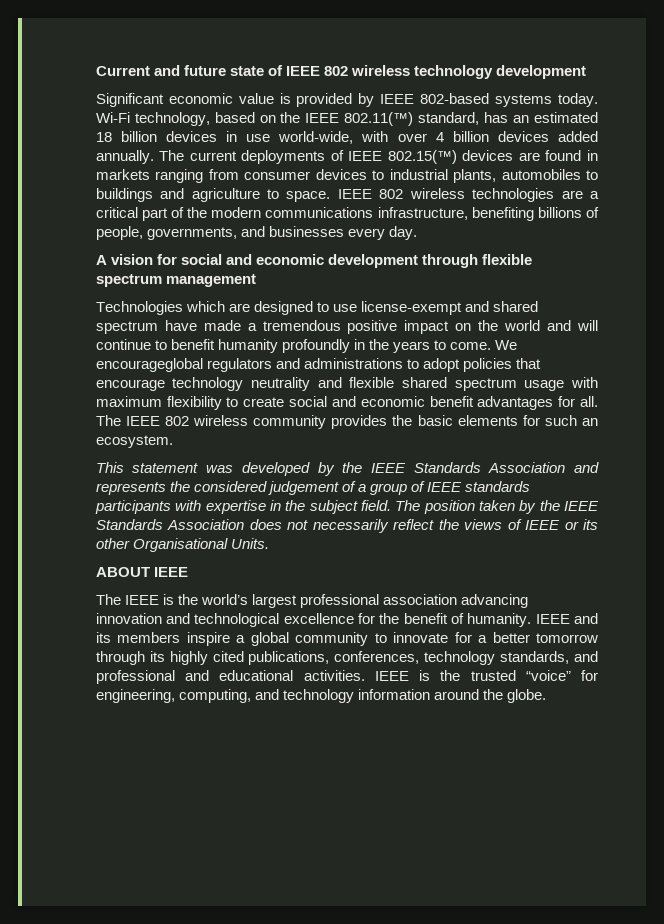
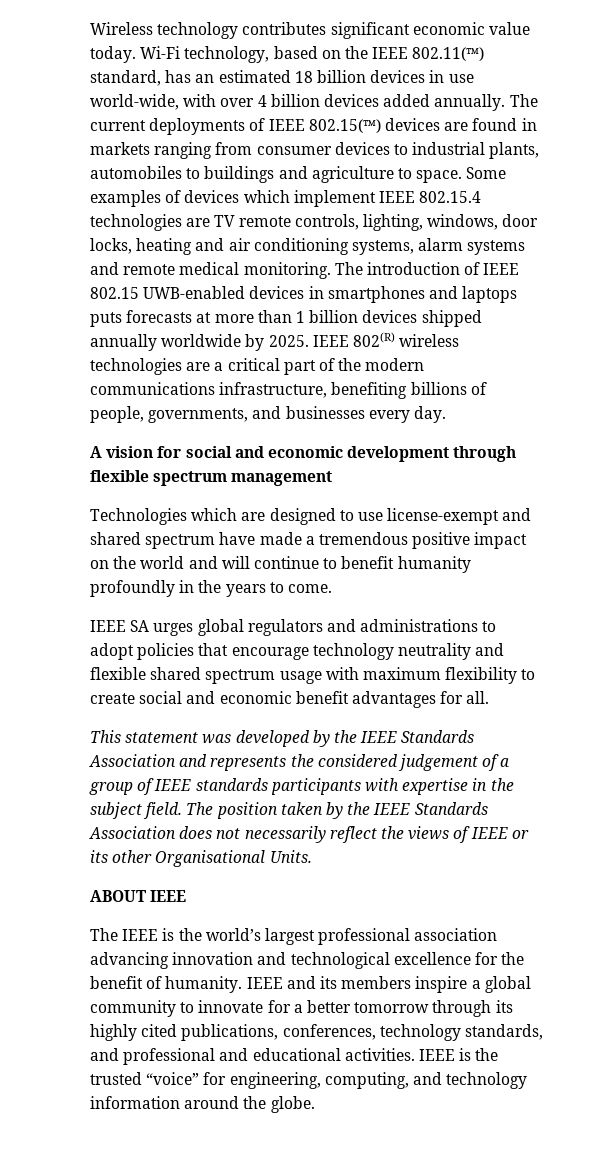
- Current and future state of IEEE 802 wireless technology development
- Significant economic value is provided by IEEE 802-based systems today.
+ Wireless technology contributes significant economic value today.
- IEEE 802 wireless technologies are a critical part of the modern communications infrastructure, benefiting billions of people, governments, and businesses every day.
+ Some examples of devices which implement IEEE 802.15.4 technologies are TV remote controls, lighting, windows, door locks, heating and air conditioning systems, alarm systems and remote medical monitoring. The introduction of IEEE 802.15 UWB-enabled devices in smartphones and laptops puts forecasts at more than 1 billion devices shipped annually worldwide by 2025. IEEE 802(R) wireless technologies are a critical part of the modern communications infrastructure, benefiting billions of people, governments, and businesses every day.
- Technologies which are designed to use license-exempt and shared spectrum have made a tremendous positive impact on the world and will continue to benefit humanity profoundly in the years to come. We encourageglobal regulators and administrations to adopt policies that encourage technology neutrality and flexible shared spectrum usage with maximum flexibility to create social and economic benefit advantages for all. The IEEE 802 wireless community provides the basic elements for such an ecosystem.
+ Technologies which are designed to use license-exempt and shared spectrum have made a tremendous positive impact on the world and will continue to benefit humanity profoundly in the years to come.
+ IEEE SA urges global regulators and administrations to adopt policies that encourage technology neutrality and flexible shared spectrum usage with maximum flexibility to create social and economic benefit advantages for all.

